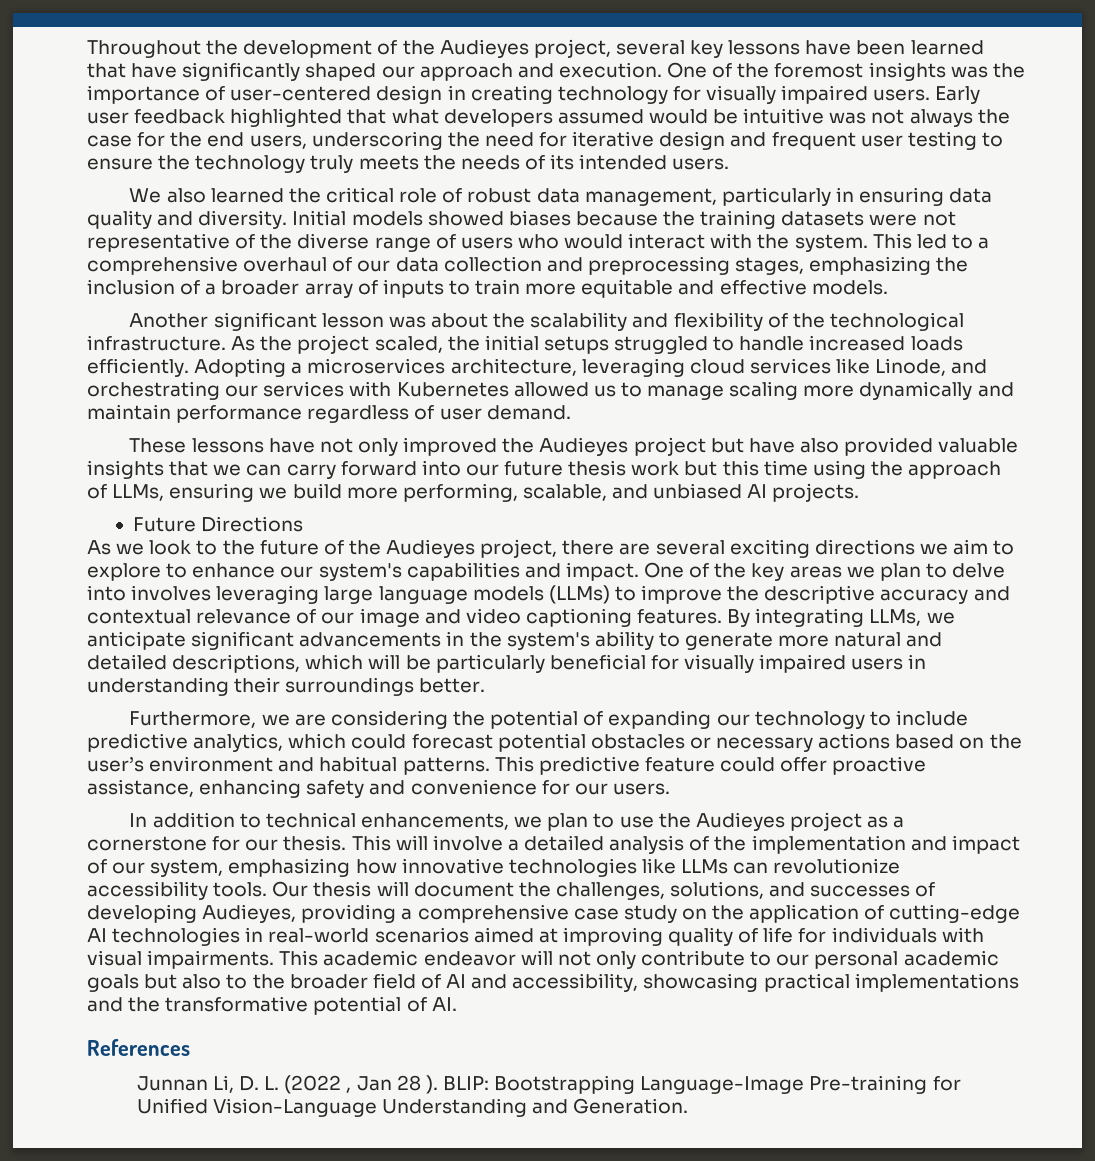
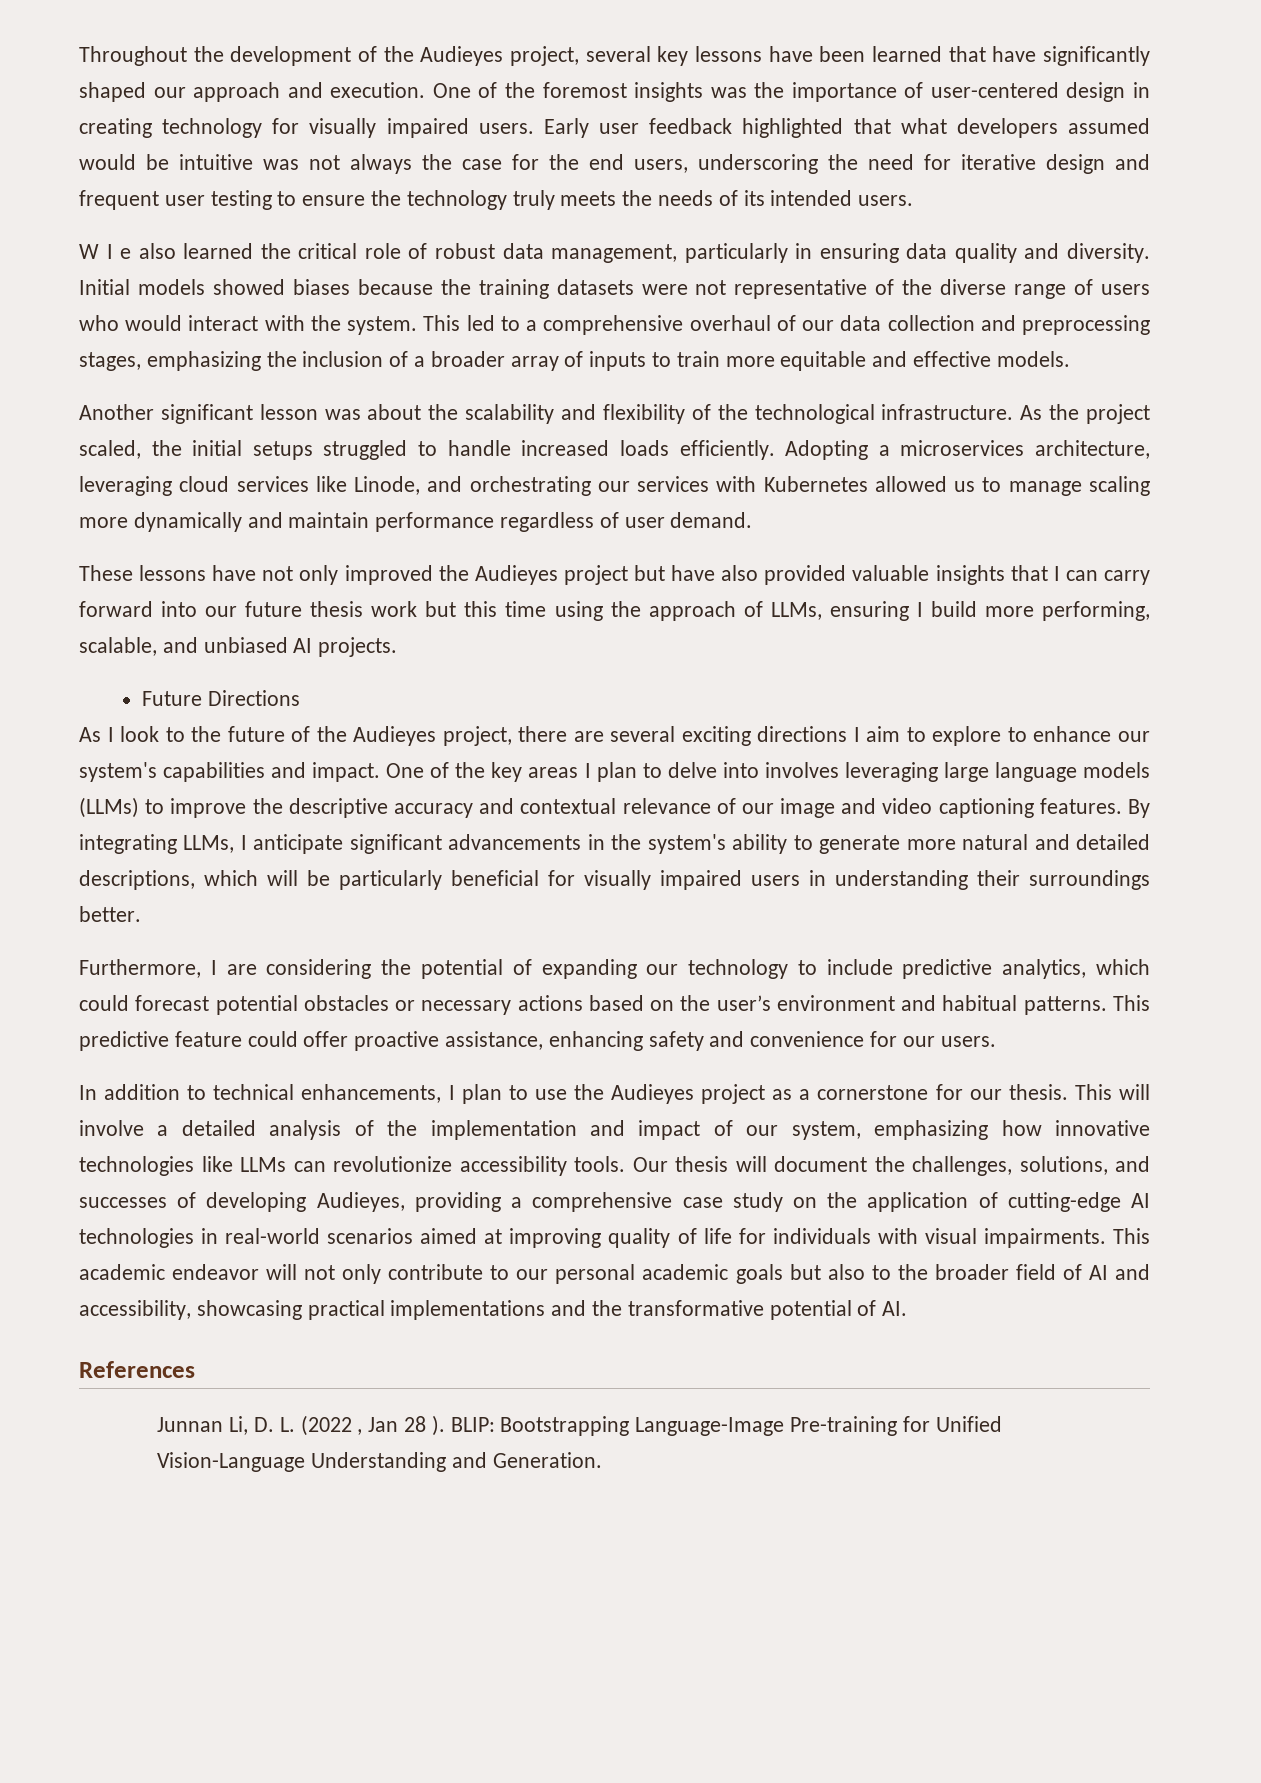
- We also learned the critical role of robust data management, particularly in ensuring data quality and diversity.
+ W I e also learned the critical role of robust data management, particularly in ensuring data quality and diversity.
- These lessons have not only improved the Audieyes project but have also provided valuable insights that we can carry forward into our future thesis work but this time using the approach of LLMs, ensuring we build more performing, scalable, and unbiased AI projects.
+ These lessons have not only improved the Audieyes project but have also provided valuable insights that I can carry forward into our future thesis work but this time using the approach of LLMs, ensuring I build more performing, scalable, and unbiased AI projects.
- As we look to the future of the Audieyes project, there are several exciting directions we aim to explore to enhance our system's capabilities and impact.
+ As I look to the future of the Audieyes project, there are several exciting directions I aim to explore to enhance our system's capabilities and impact.
- One of the key areas we plan to delve into involves leveraging large language models (LLMs) to improve the descriptive accuracy and contextual relevance of our image and video captioning features.
+ One of the key areas I plan to delve into involves leveraging large language models (LLMs) to improve the descriptive accuracy and contextual relevance of our image and video captioning features.
- By integrating LLMs, we anticipate significant advancements in the system's ability to generate more natural and detailed descriptions, which will be particularly beneficial for visually impaired users in understanding their surroundings better.
+ By integrating LLMs, I anticipate significant advancements in the system's ability to generate more natural and detailed descriptions, which will be particularly beneficial for visually impaired users in understanding their surroundings better.
- Furthermore, we are considering the potential of expanding our technology to include predictive analytics, which could forecast potential obstacles or necessary actions based on the user’s environment and habitual patterns.
+ Furthermore, I are considering the potential of expanding our technology to include predictive analytics, which could forecast potential obstacles or necessary actions based on the user’s environment and habitual patterns.
- In addition to technical enhancements, we plan to use the Audieyes project as a cornerstone for our thesis.
+ In addition to technical enhancements, I plan to use the Audieyes project as a cornerstone for our thesis.

